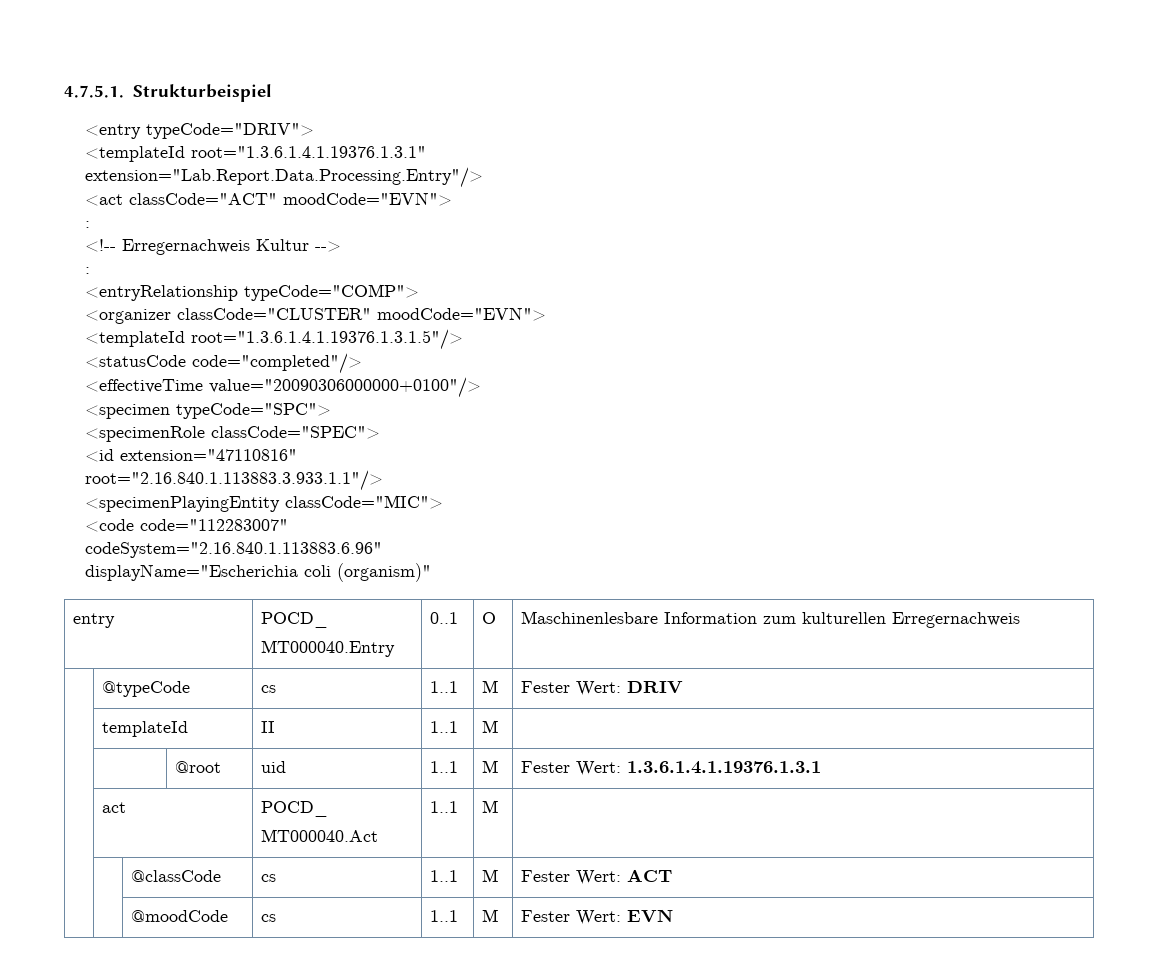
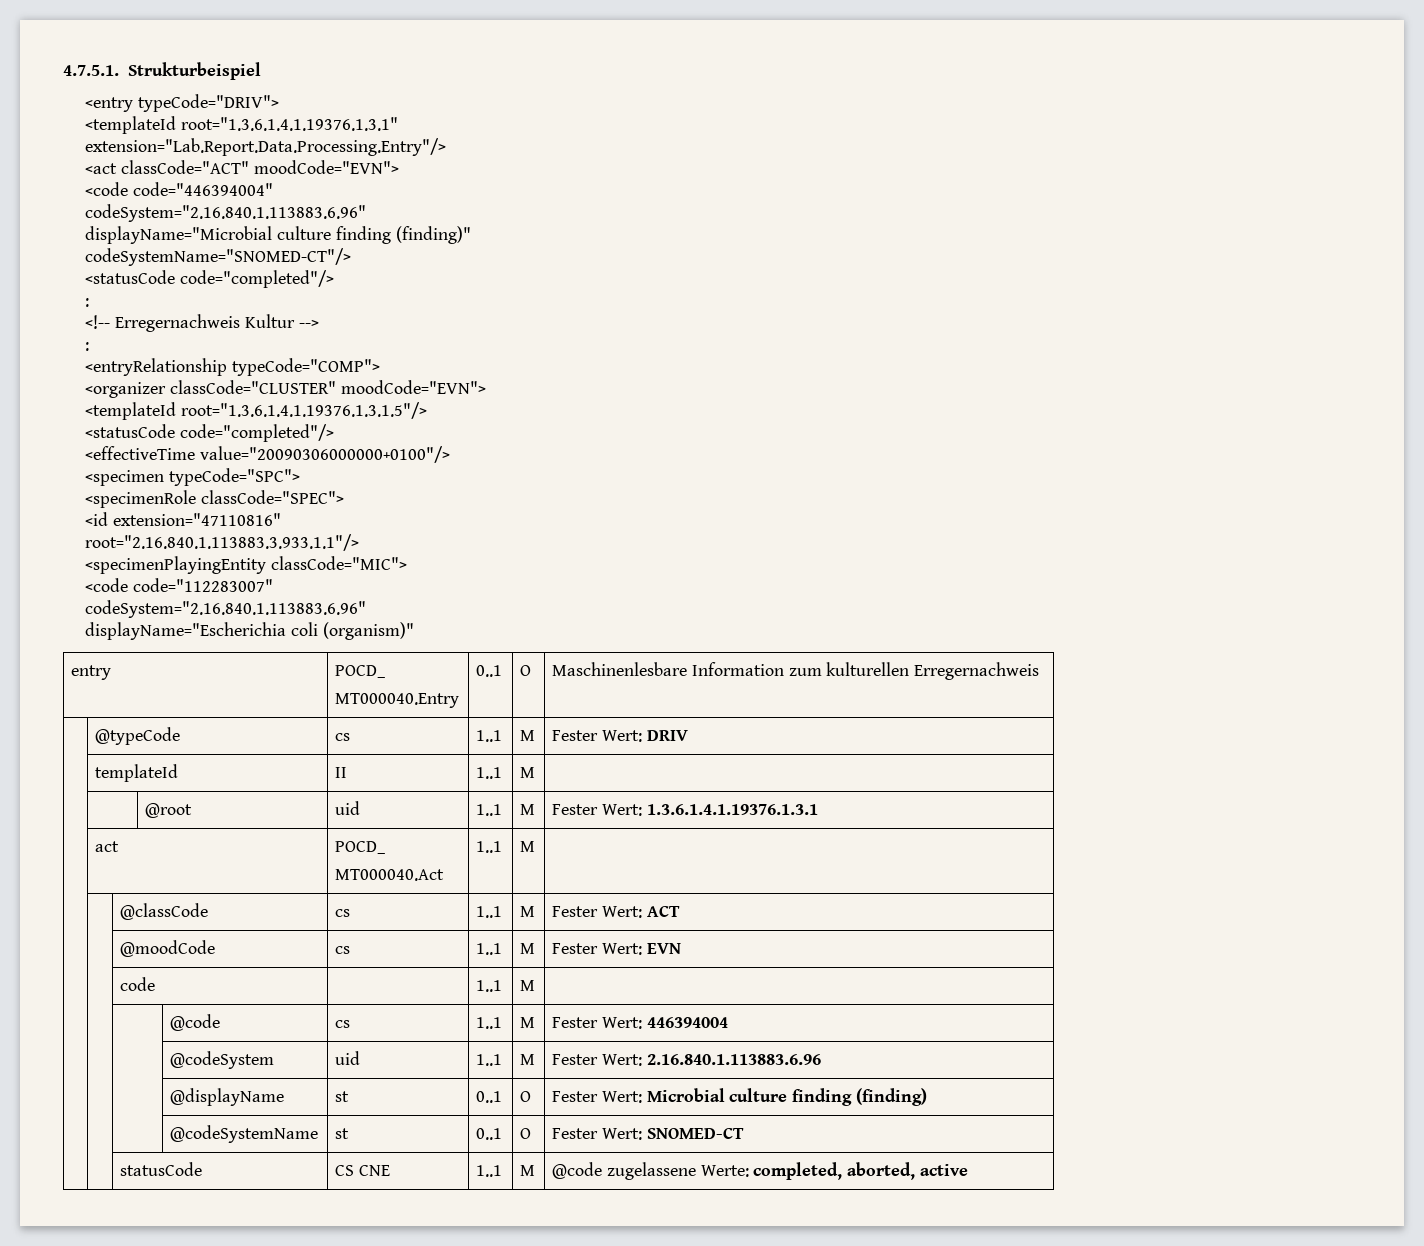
+ <code code="446394004"
+ codeSystem="2.16.840.1.113883.6.96"
+ displayName="Microbial culture finding (finding)"
+ codeSystemName="SNOMED-CT"/>
+ <statusCode code="completed"/>
+ | | code | | 1..1 | M |
+ | | | @code | cs | 1..1 | M | Fester Wert: 446394004
+ | | | @codeSystem | uid | 1..1 | M | Fester Wert: 2.16.840.1.113883.6.96
+ | | | @displayName | st | 0..1 | O | Fester Wert: Microbial culture finding (finding)
+ | | | @codeSystemName | st | 0..1 | O | Fester Wert: SNOMED-CT
+ | | statusCode | CS CNE | 1..1 | M | @code zugelassene Werte: completed, aborted, active

